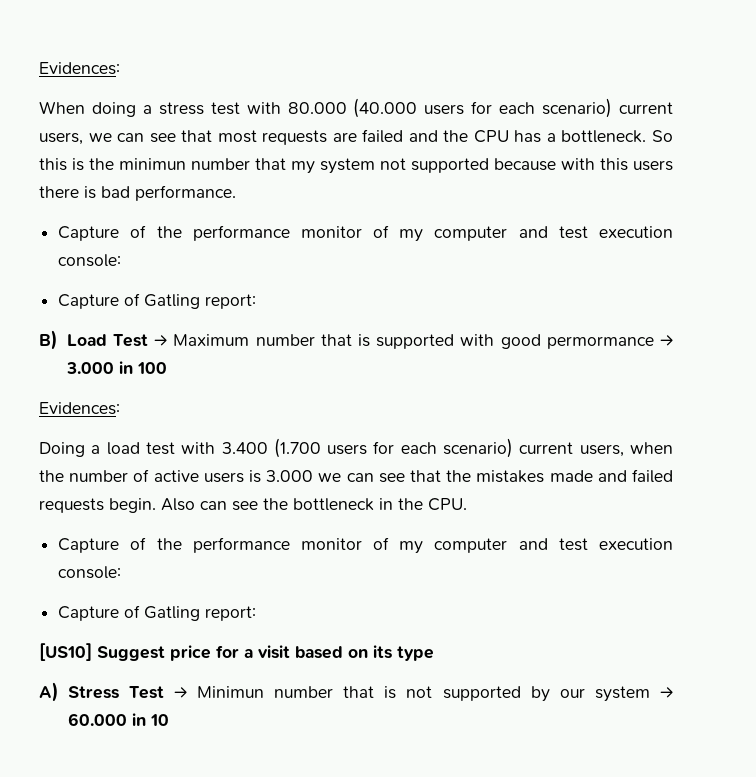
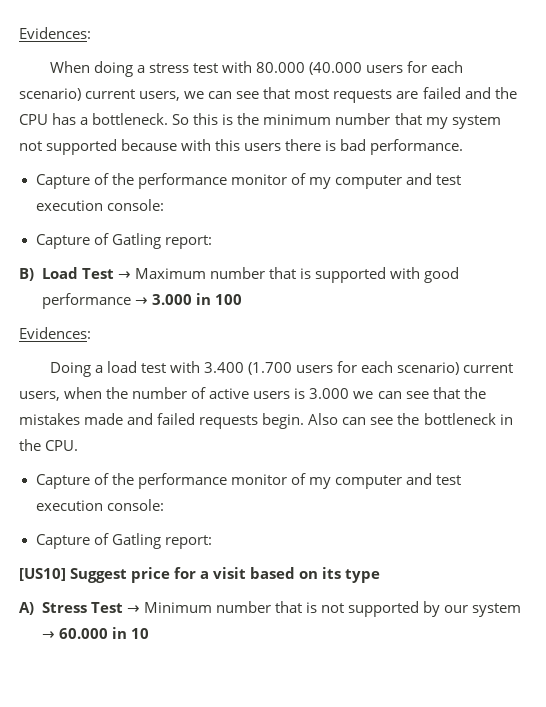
- So this is the minimun number that my system not supported because with this users there is bad performance.
+ So this is the minimum number that my system not supported because with this users there is bad performance.
- B) Load Test → Maximum number that is supported with good permormance → 3.000 in 100
+ B) Load Test → Maximum number that is supported with good performance → 3.000 in 100
- A) Stress Test → Minimun number that is not supported by our system → 60.000 in 10
+ A) Stress Test → Minimum number that is not supported by our system → 60.000 in 10

